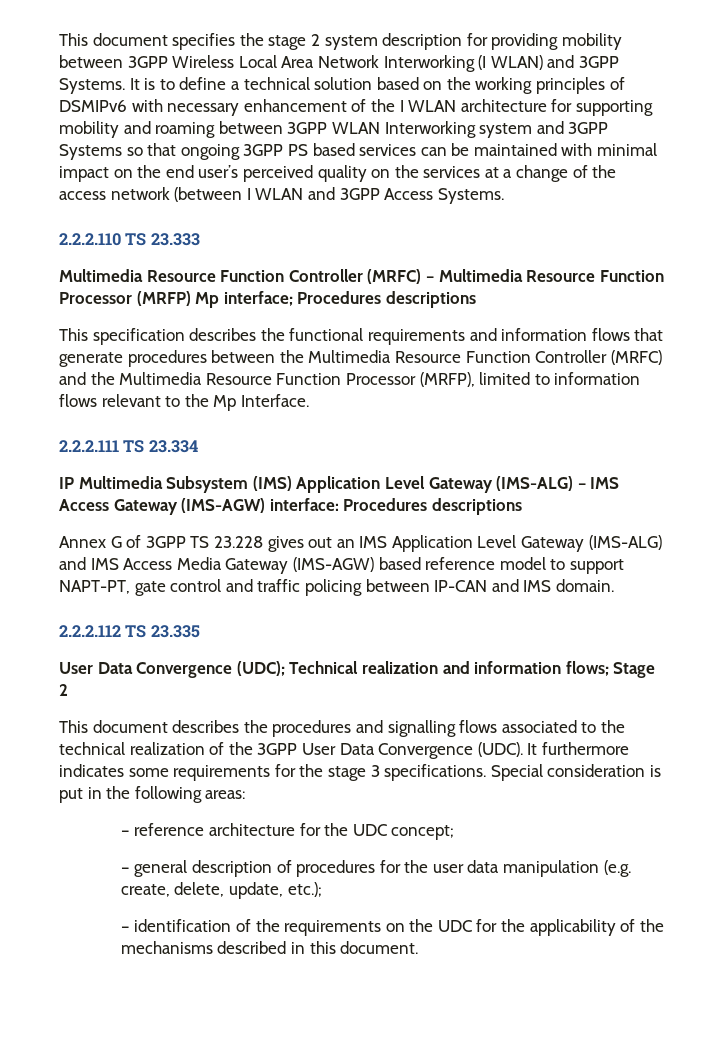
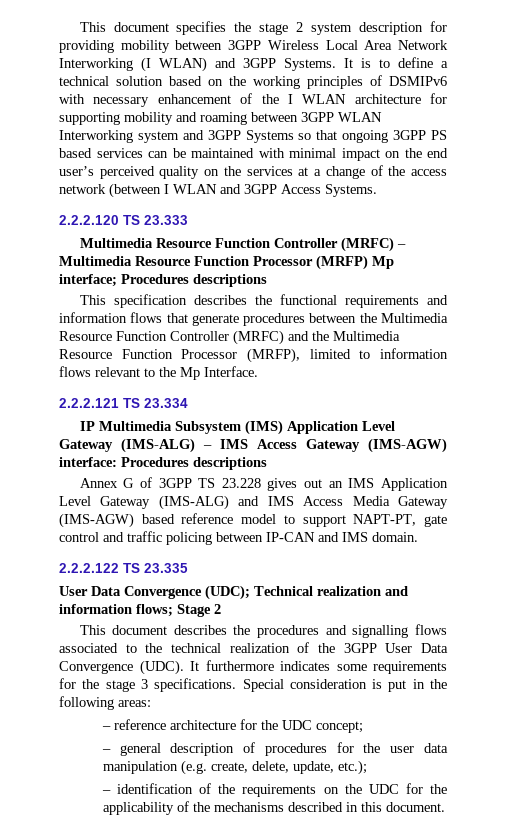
- 2.2.2.110 TS 23.333
+ 2.2.2.120 TS 23.333
- 2.2.2.111 TS 23.334
+ 2.2.2.121 TS 23.334
- 2.2.2.112 TS 23.335
+ 2.2.2.122 TS 23.335

